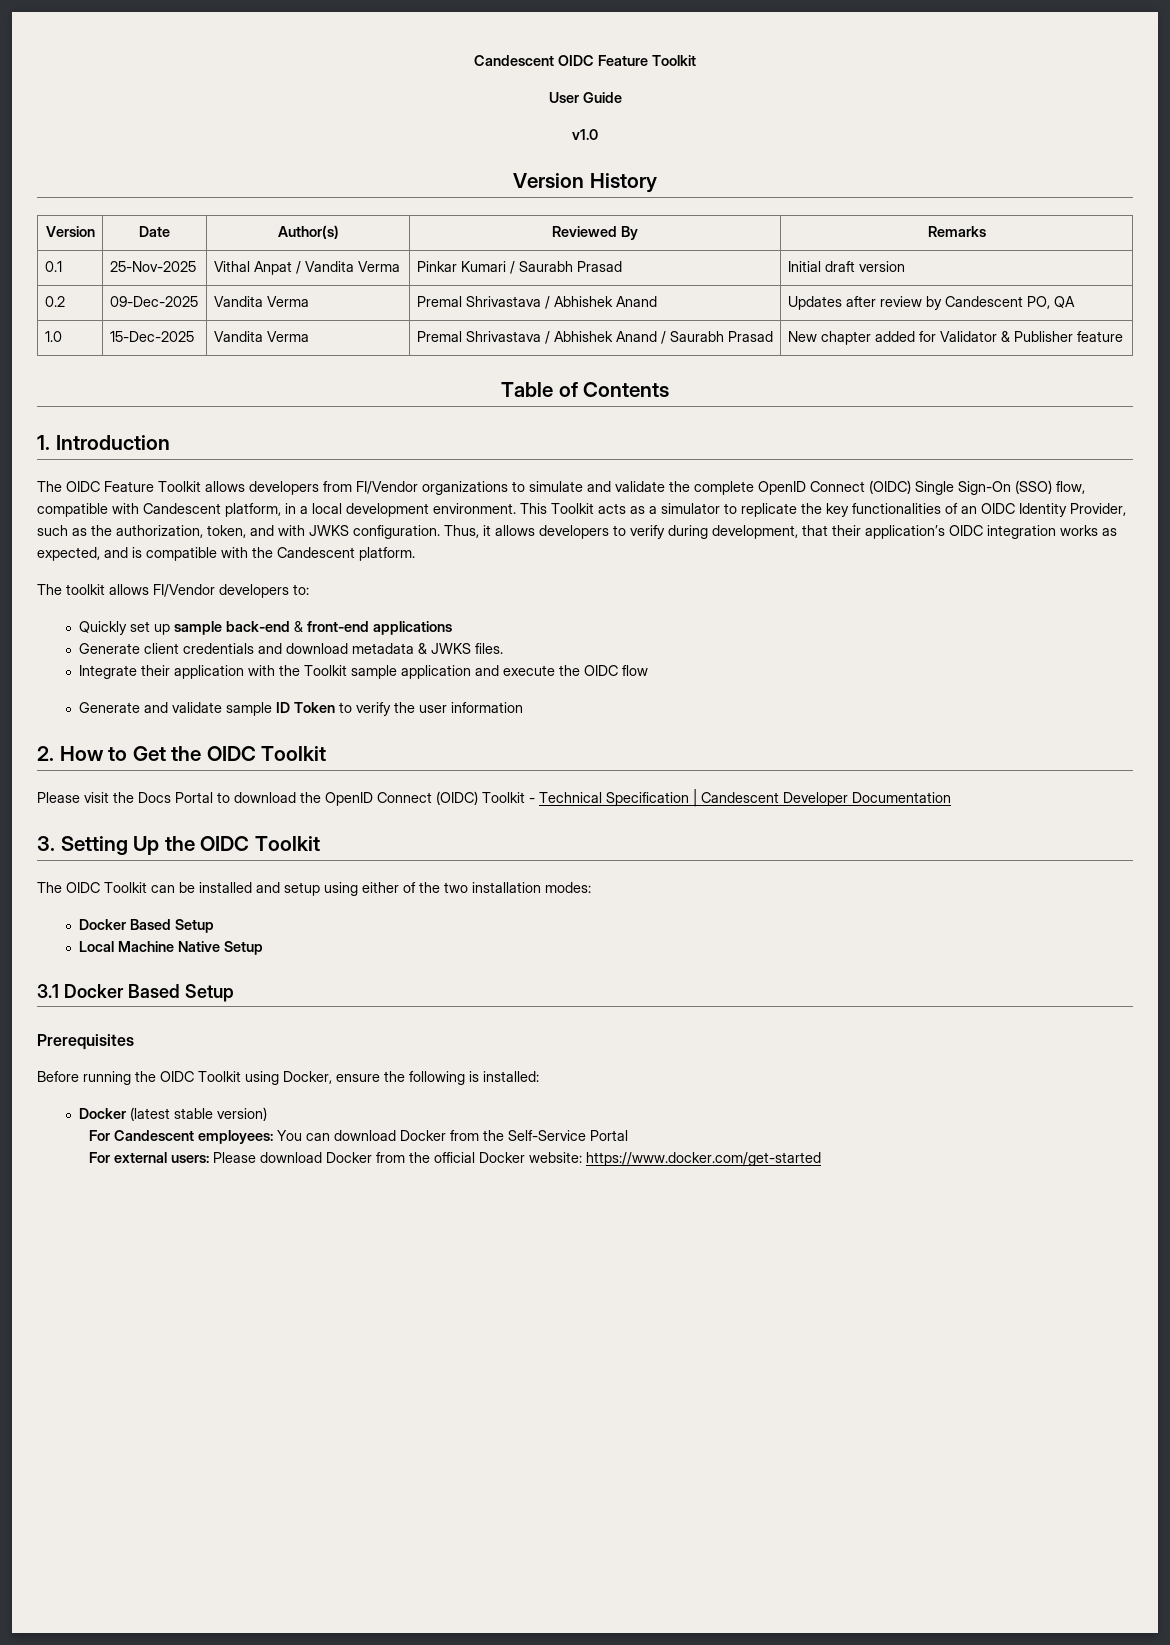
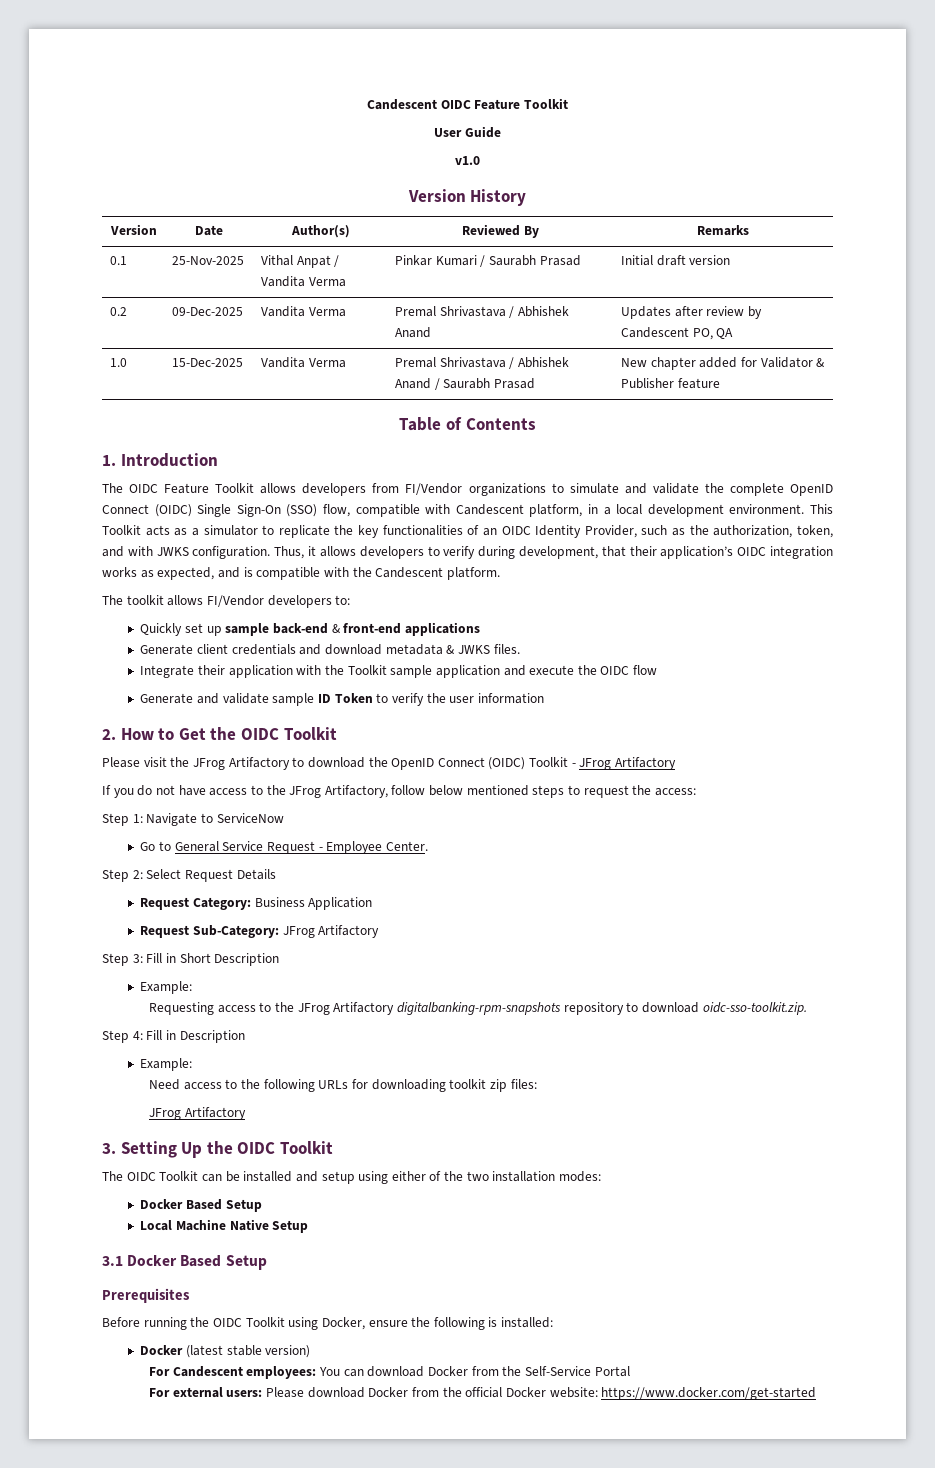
- Please visit the Docs Portal to download the OpenID Connect (OIDC) Toolkit - Technical Specification | Candescent Developer Documentation
+ Please visit the JFrog Artifactory to download the OpenID Connect (OIDC) Toolkit - JFrog Artifactory
+ If you do not have access to the JFrog Artifactory, follow below mentioned steps to request the access:
+ Step 1: Navigate to ServiceNow
+ Go to General Service Request - Employee Center.
+ Step 2: Select Request Details
+ Request Category: Business Application
+ Request Sub-Category: JFrog Artifactory
+ Step 3: Fill in Short Description
+ Example:
+ Requesting access to the JFrog Artifactory digitalbanking-rpm-snapshots repository to download oidc-sso-toolkit.zip.
+ Step 4: Fill in Description
+ Example:
+ Need access to the following URLs for downloading toolkit zip files:
+ JFrog Artifactory

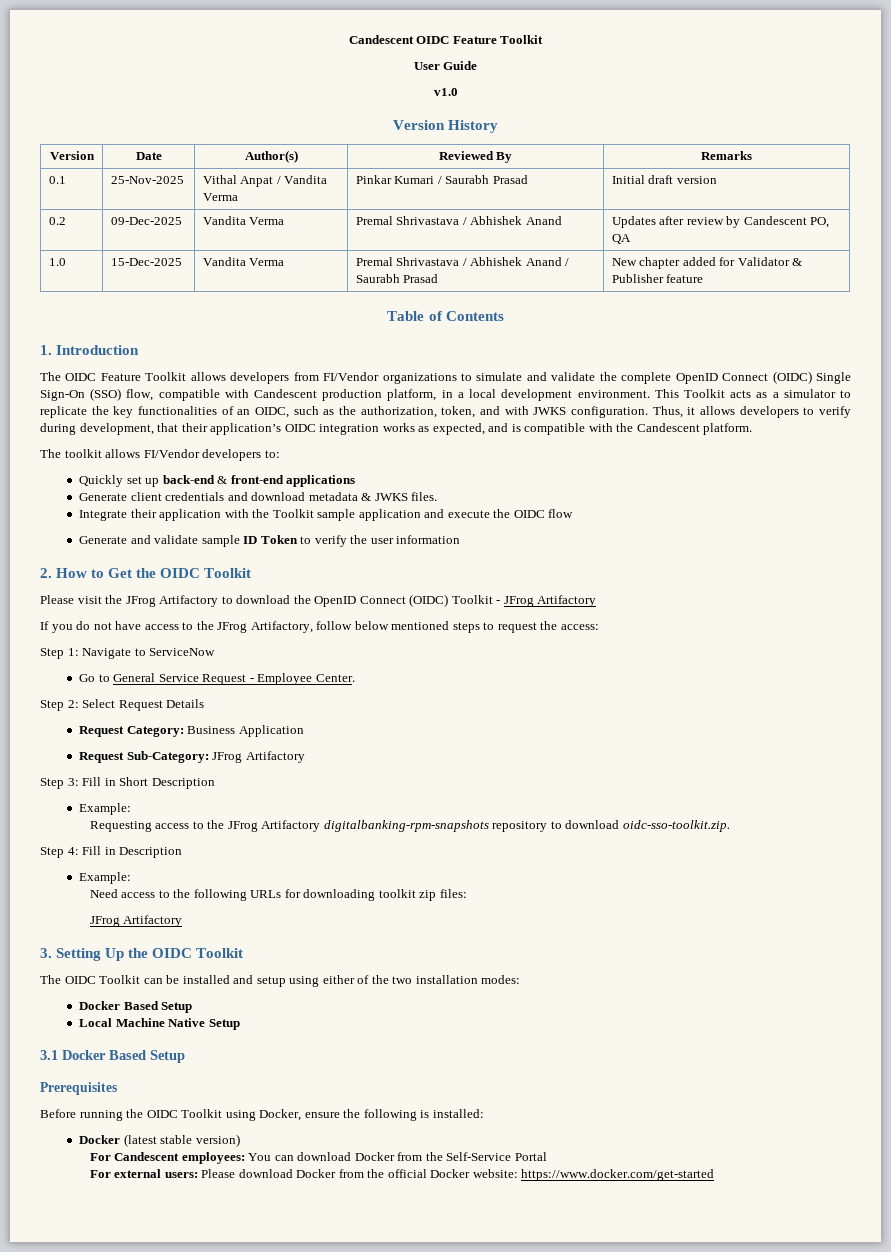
- The OIDC Feature Toolkit allows developers from FI/Vendor organizations to simulate and validate the complete OpenID Connect (OIDC) Single Sign-On (SSO) flow, compatible with Candescent platform, in a local development environment.
+ The OIDC Feature Toolkit allows developers from FI/Vendor organizations to simulate and validate the complete OpenID Connect (OIDC) Single Sign-On (SSO) flow, compatible with Candescent production platform, in a local development environment.
- This Toolkit acts as a simulator to replicate the key functionalities of an OIDC Identity Provider, such as the authorization, token, and with JWKS configuration.
+ This Toolkit acts as a simulator to replicate the key functionalities of an OIDC, such as the authorization, token, and with JWKS configuration.
- Quickly set up sample back-end & front-end applications
+ Quickly set up back-end & front-end applications

